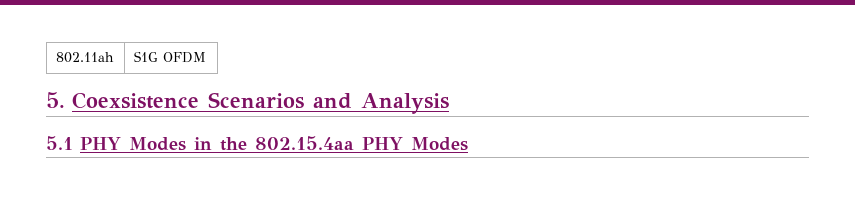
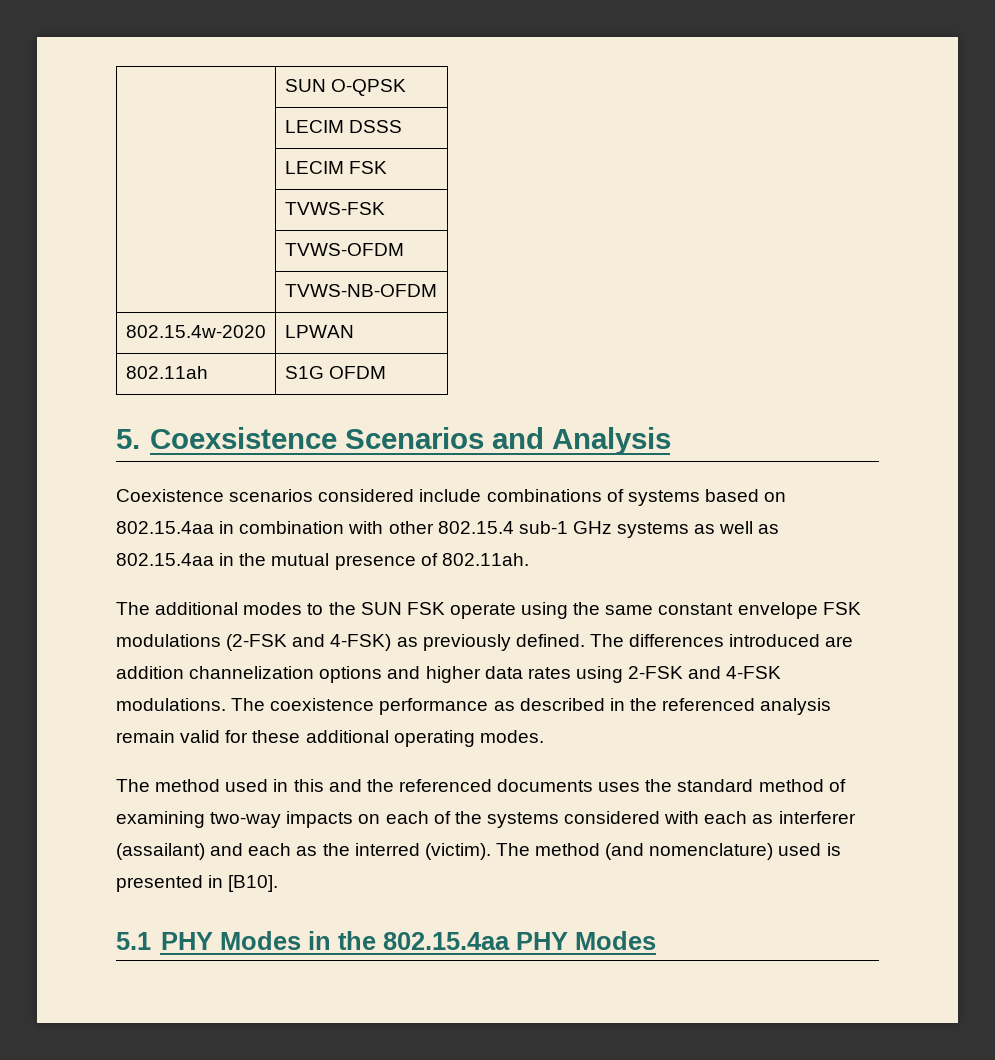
+ | SUN O-QPSK
+ | LECIM DSSS
+ | LECIM FSK
+ | TVWS-FSK
+ | TVWS-OFDM
+ | TVWS-NB-OFDM
+ 802.15.4w-2020 | LPWAN
+ Coexistence scenarios considered include combinations of systems based on 802.15.4aa in combination with other 802.15.4 sub-1 GHz systems as well as 802.15.4aa in the mutual presence of 802.11ah.
+ The additional modes to the SUN FSK operate using the same constant envelope FSK modulations (2-FSK and 4-FSK) as previously defined. The differences introduced are addition channelization options and higher data rates using 2-FSK and 4-FSK modulations. The coexistence performance as described in the referenced analysis remain valid for these additional operating modes.
+ The method used in this and the referenced documents uses the standard method of examining two-way impacts on each of the systems considered with each as interferer (assailant) and each as the interred (victim). The method (and nomenclature) used is presented in [B10].

